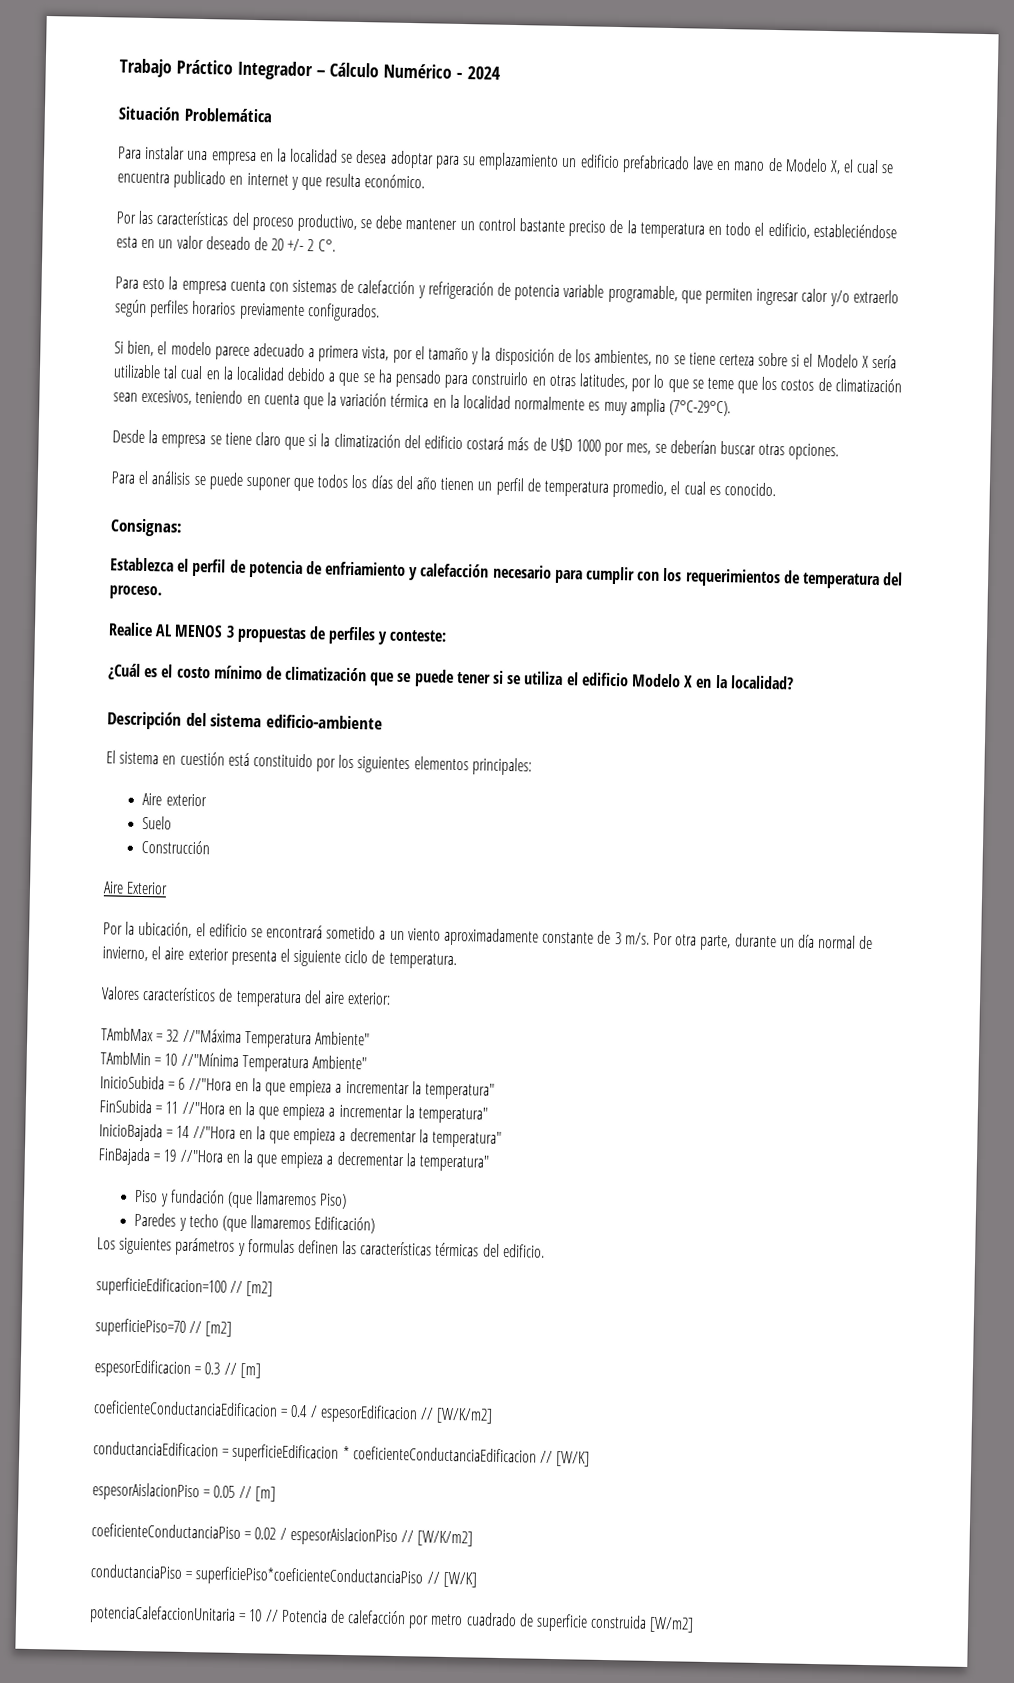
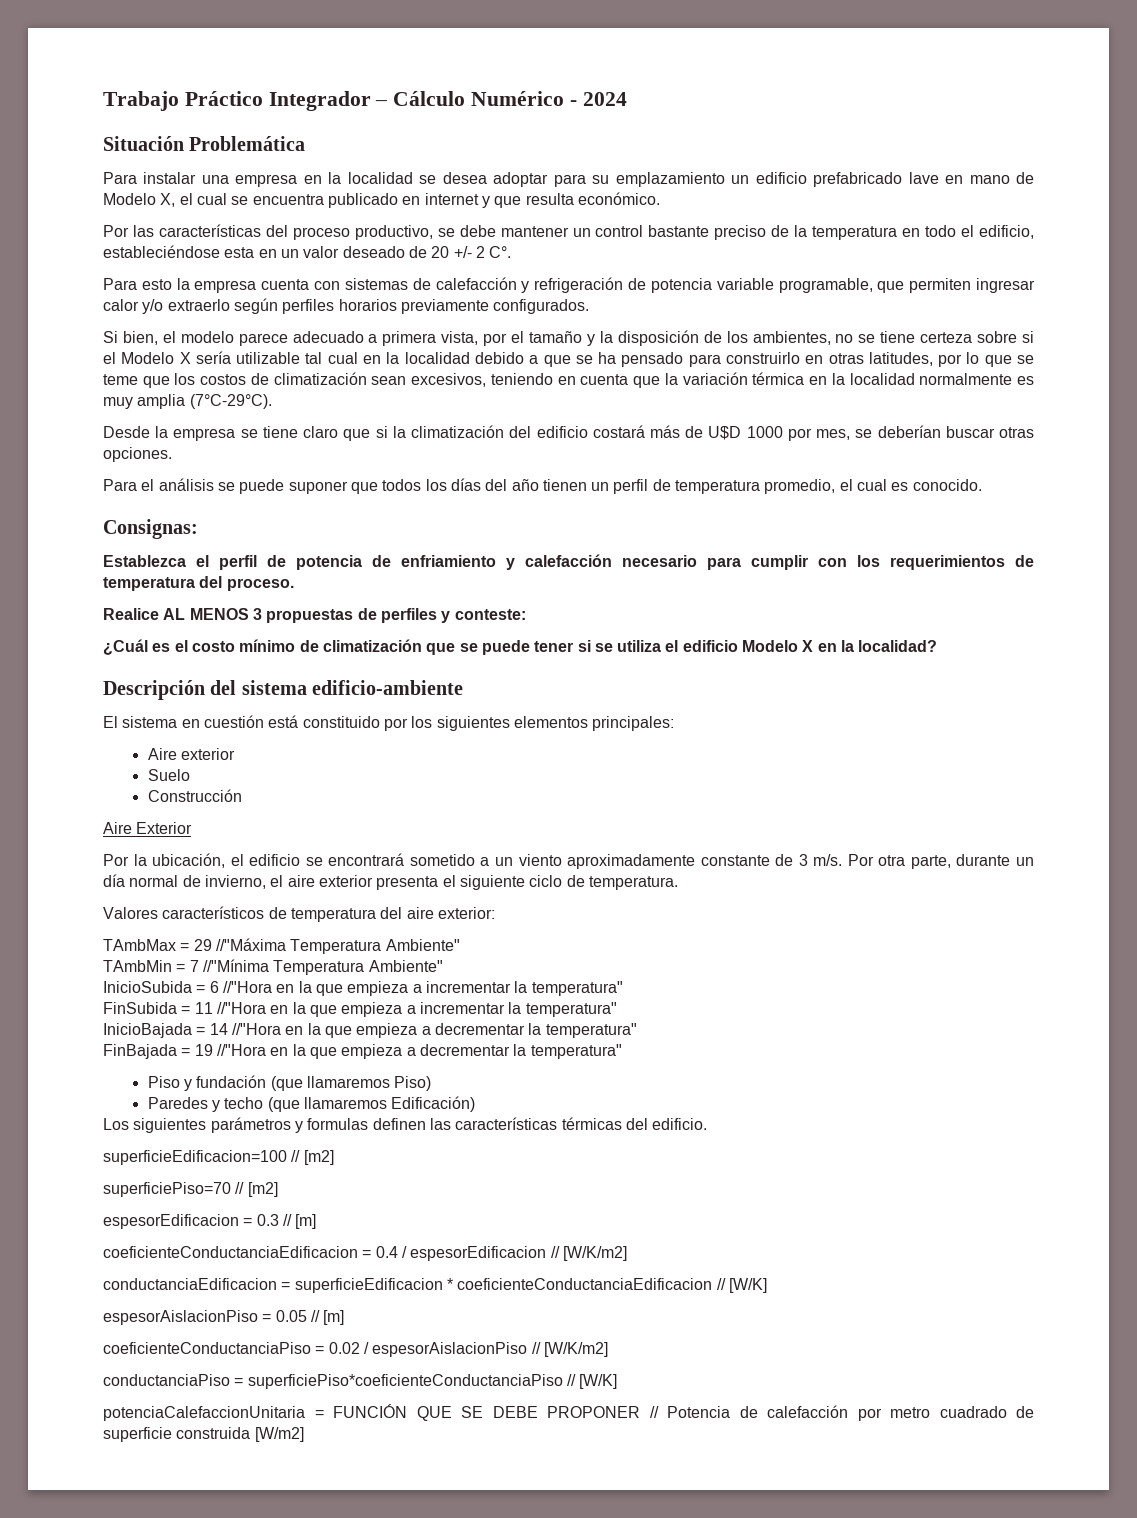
- TAmbMax = 32 //"Máxima Temperatura Ambiente"
+ TAmbMax = 29 //"Máxima Temperatura Ambiente"
- TAmbMin = 10 //"Mínima Temperatura Ambiente"
+ TAmbMin = 7 //"Mínima Temperatura Ambiente"
- potenciaCalefaccionUnitaria = 10 // Potencia de calefacción por metro cuadrado de superficie construida [W/m2]
+ potenciaCalefaccionUnitaria = FUNCIÓN QUE SE DEBE PROPONER // Potencia de calefacción por metro cuadrado de superficie construida [W/m2]

